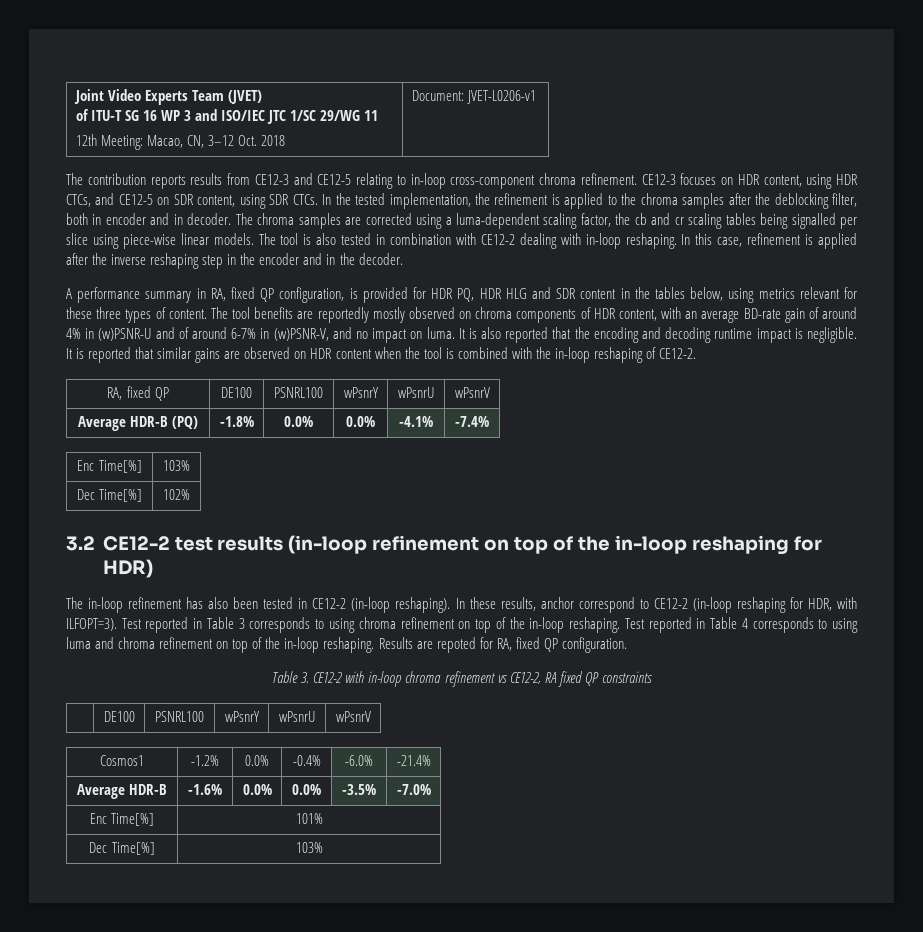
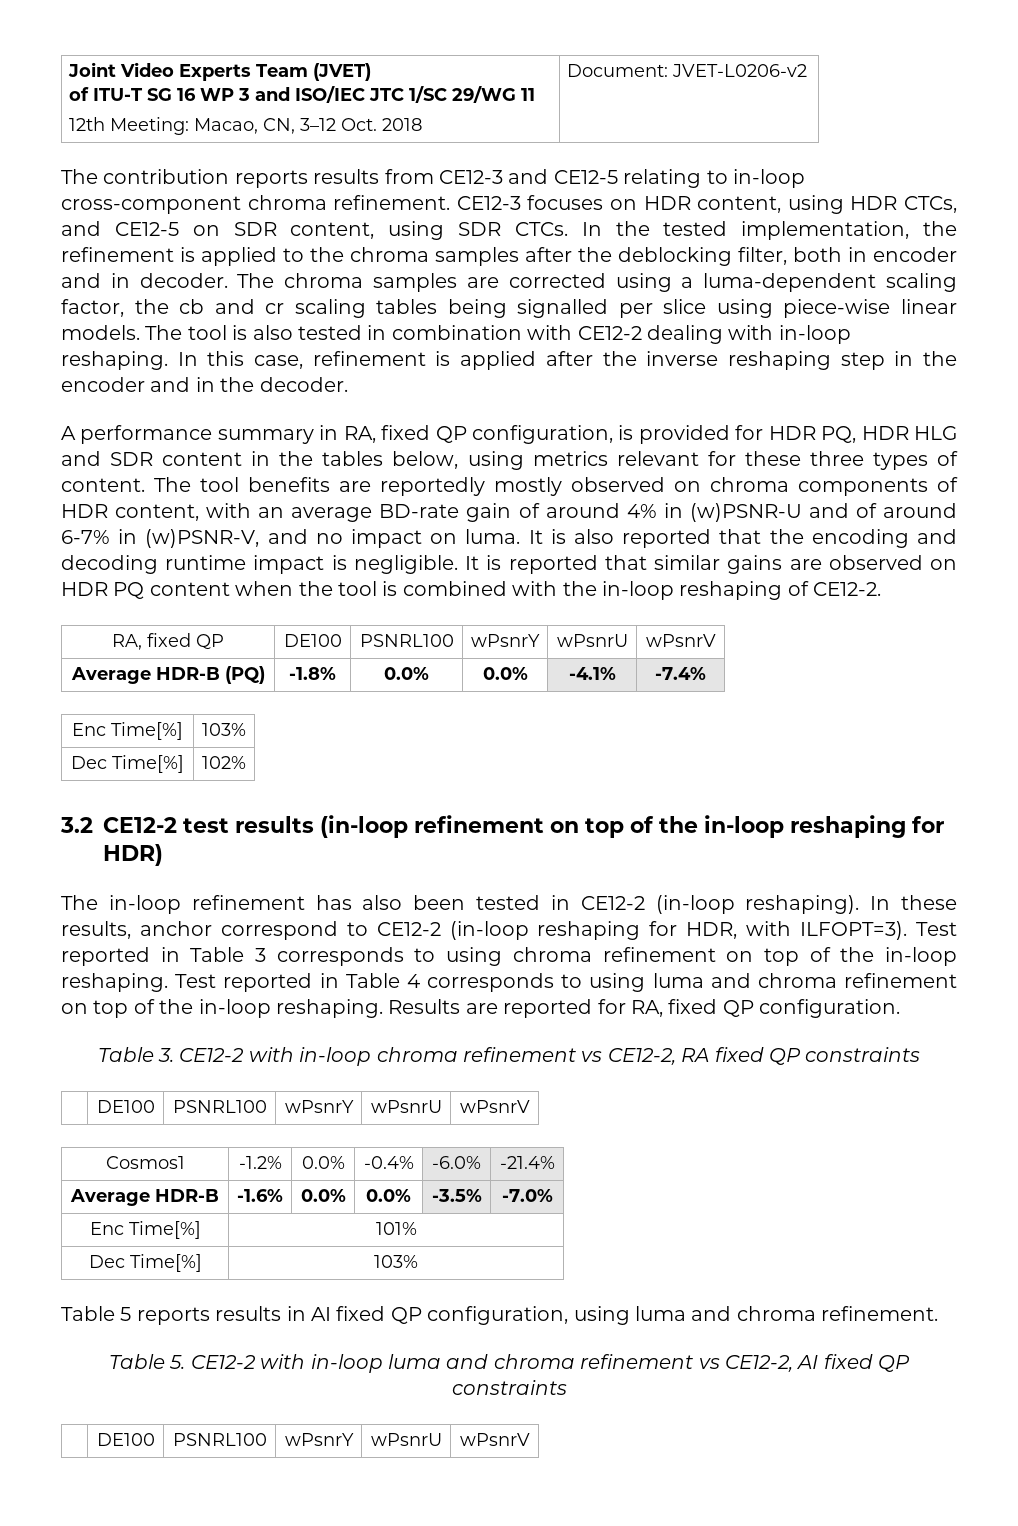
  Joint Video Experts Team (JVET)
  of ITU-T SG 16 WP 3 and ISO/IEC JTC 1/SC 29/WG 11
- 12th Meeting: Macao, CN, 3–12 Oct. 2018 | Document: JVET-L0206-v1
+ 12th Meeting: Macao, CN, 3–12 Oct. 2018 | Document: JVET-L0206-v2
- It is reported that similar gains are observed on HDR content when the tool is combined with the in-loop reshaping of CE12-2.
+ It is reported that similar gains are observed on HDR PQ content when the tool is combined with the in-loop reshaping of CE12-2.
- Results are repoted for RA, fixed QP configuration.
+ Results are reported for RA, fixed QP configuration.
+ Table 5 reports results in AI fixed QP configuration, using luma and chroma refinement.
+ Table 5. CE12-2 with in-loop luma and chroma refinement vs CE12-2, AI fixed QP constraints
+ | DE100 | PSNRL100 | wPsnrY | wPsnrU | wPsnrV

